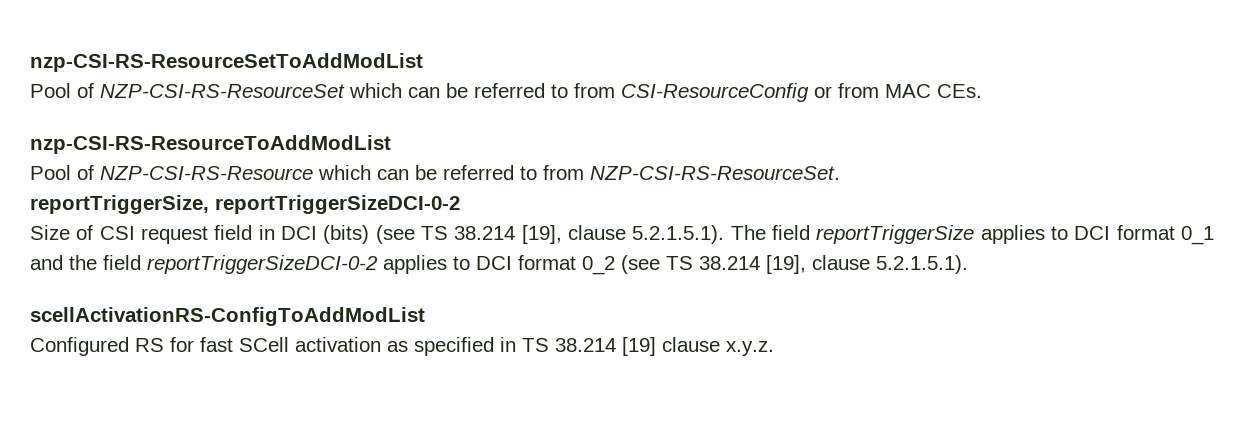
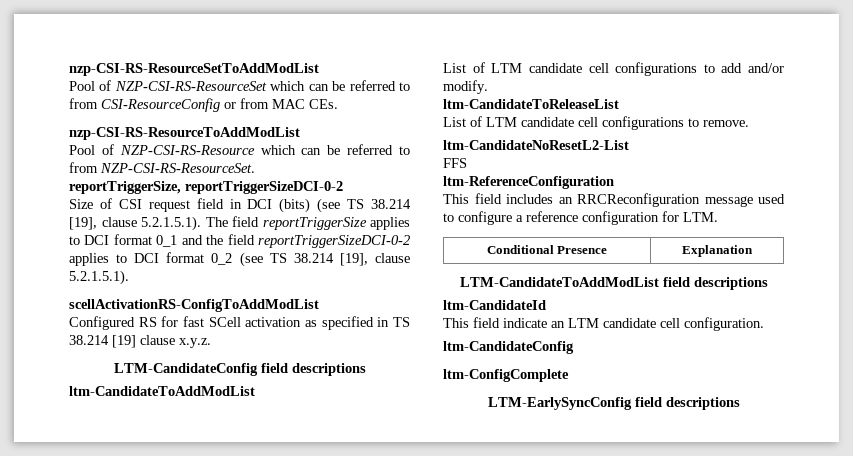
+ LTM-CandidateConfig field descriptions
+ ltm-CandidateToAddModList
+ List of LTM candidate cell configurations to add and/or modify.
+ ltm-CandidateToReleaseList
+ List of LTM candidate cell configurations to remove.
+ ltm-CandidateNoResetL2-List
+ FFS
+ ltm-ReferenceConfiguration
+ This field includes an RRCReconfiguration message used to configure a reference configuration for LTM.
+ Conditional Presence | Explanation
+ LTM-CandidateToAddModList field descriptions
+ ltm-CandidateId
+ This field indicate an LTM candidate cell configuration.
+ ltm-CandidateConfig
+ ltm-ConfigComplete
+ LTM-EarlySyncConfig field descriptions

